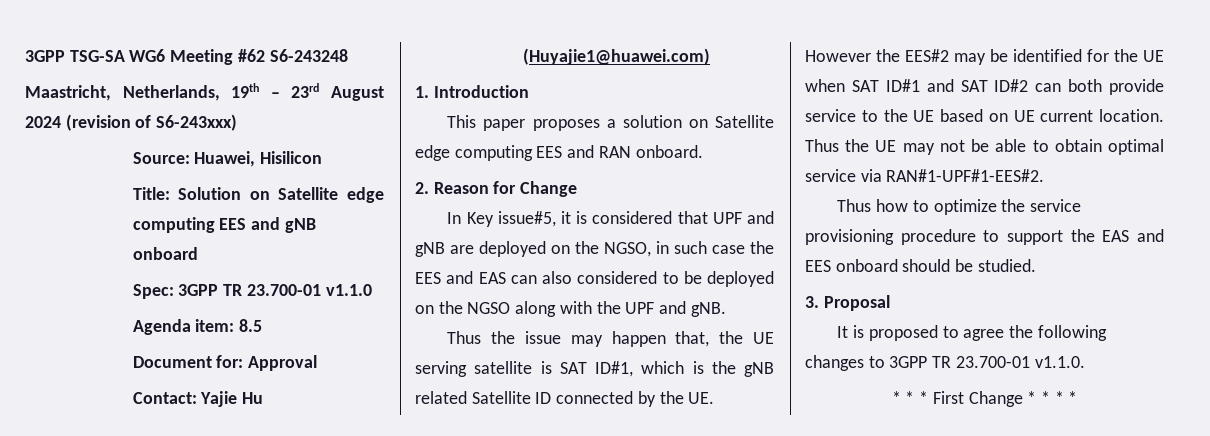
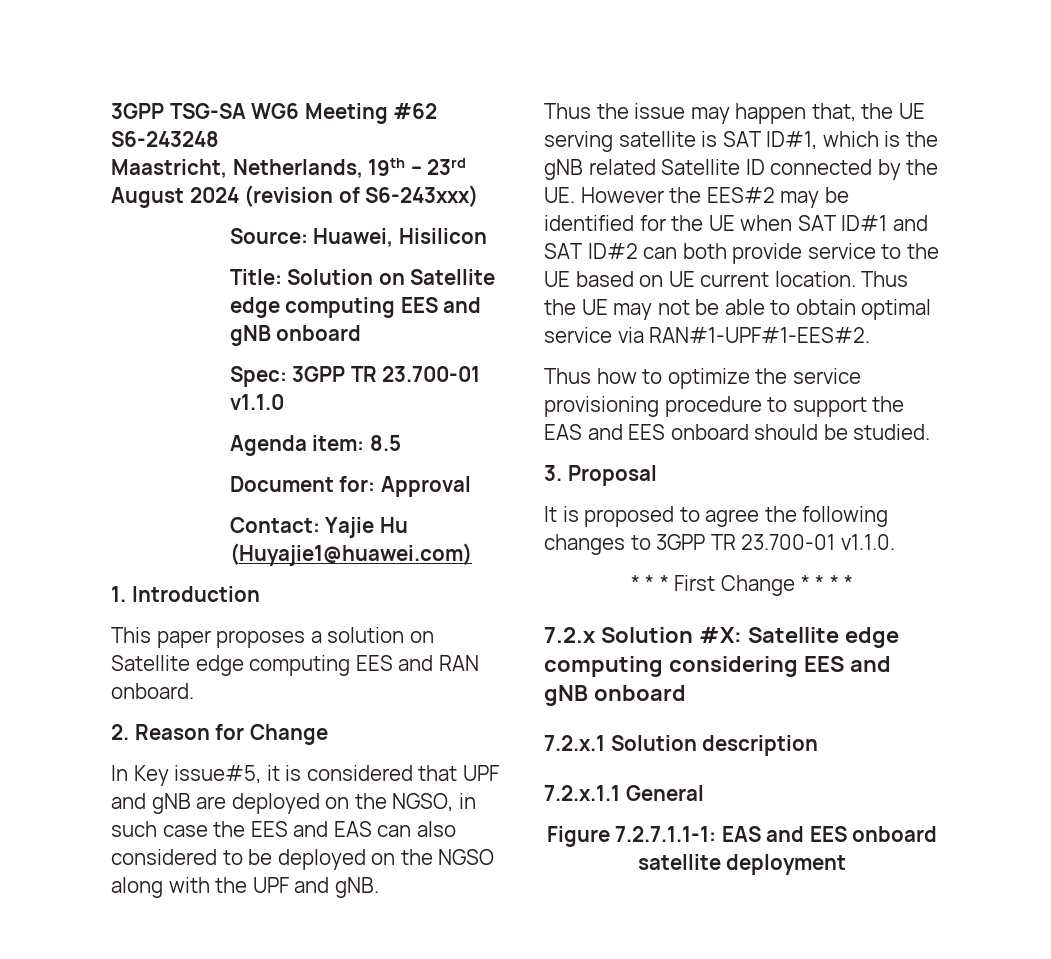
+ 7.2.x Solution #X: Satellite edge computing considering EES and gNB onboard
+ 7.2.x.1 Solution description
+ 7.2.x.1.1 General
+ Figure 7.2.7.1.1-1: EAS and EES onboard satellite deployment

